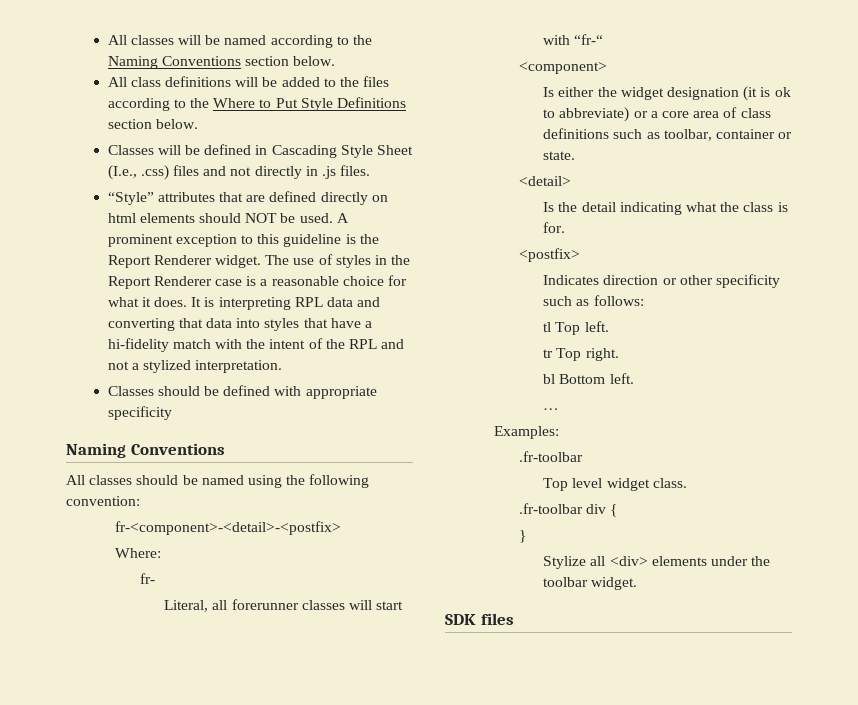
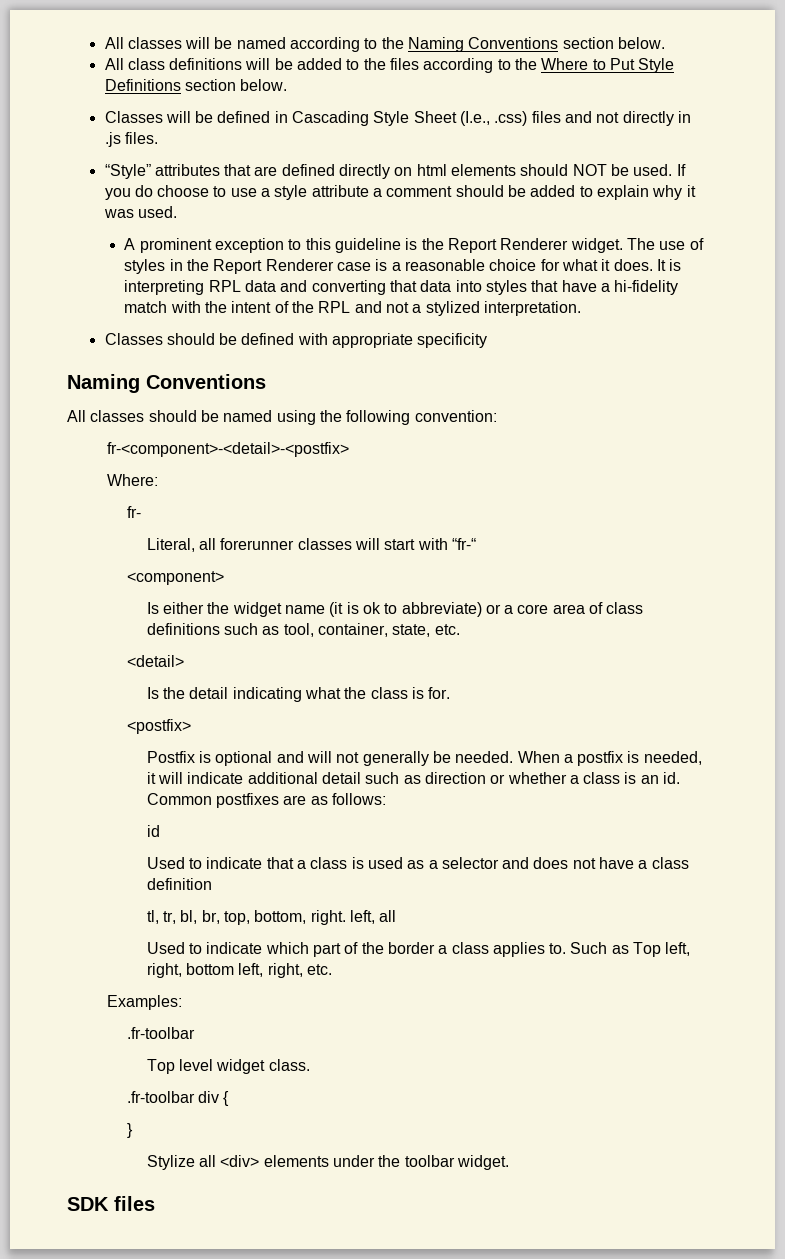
- “Style” attributes that are defined directly on html elements should NOT be used. A prominent exception to this guideline is the Report Renderer widget.
+ “Style” attributes that are defined directly on html elements should NOT be used. If you do choose to use a style attribute a comment should be added to explain why it was used.
+ A prominent exception to this guideline is the Report Renderer widget.
- Is either the widget designation (it is ok to abbreviate) or a core area of class definitions such as toolbar, container or state.
+ Is either the widget name (it is ok to abbreviate) or a core area of class definitions such as tool, container, state, etc.
- Indicates direction or other specificity such as follows:
- tl Top left.
- tr Top right.
- bl Bottom left.
- …
+ Postfix is optional and will not generally be needed. When a postfix is needed, it will indicate additional detail such as direction or whether a class is an id. Common postfixes are as follows:
+ id
+ Used to indicate that a class is used as a selector and does not have a class definition
+ tl, tr, bl, br, top, bottom, right. left, all
+ Used to indicate which part of the border a class applies to. Such as Top left, right, bottom left, right, etc.

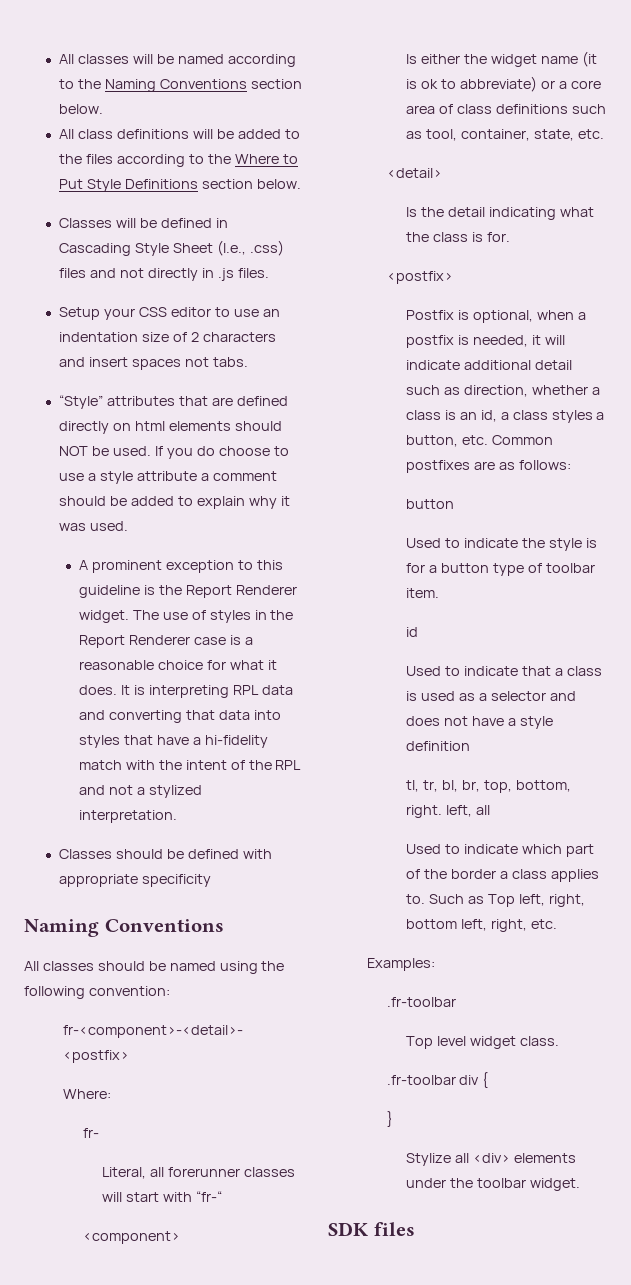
+ Setup your CSS editor to use an indentation size of 2 characters and insert spaces not tabs.
- Postfix is optional and will not generally be needed. When a postfix is needed, it will indicate additional detail such as direction or whether a class is an id. Common postfixes are as follows:
+ Postfix is optional, when a postfix is needed, it will indicate additional detail such as direction, whether a class is an id, a class styles a button, etc. Common postfixes are as follows:
+ button
+ Used to indicate the style is for a button type of toolbar item.
- Used to indicate that a class is used as a selector and does not have a class definition
+ Used to indicate that a class is used as a selector and does not have a style definition

